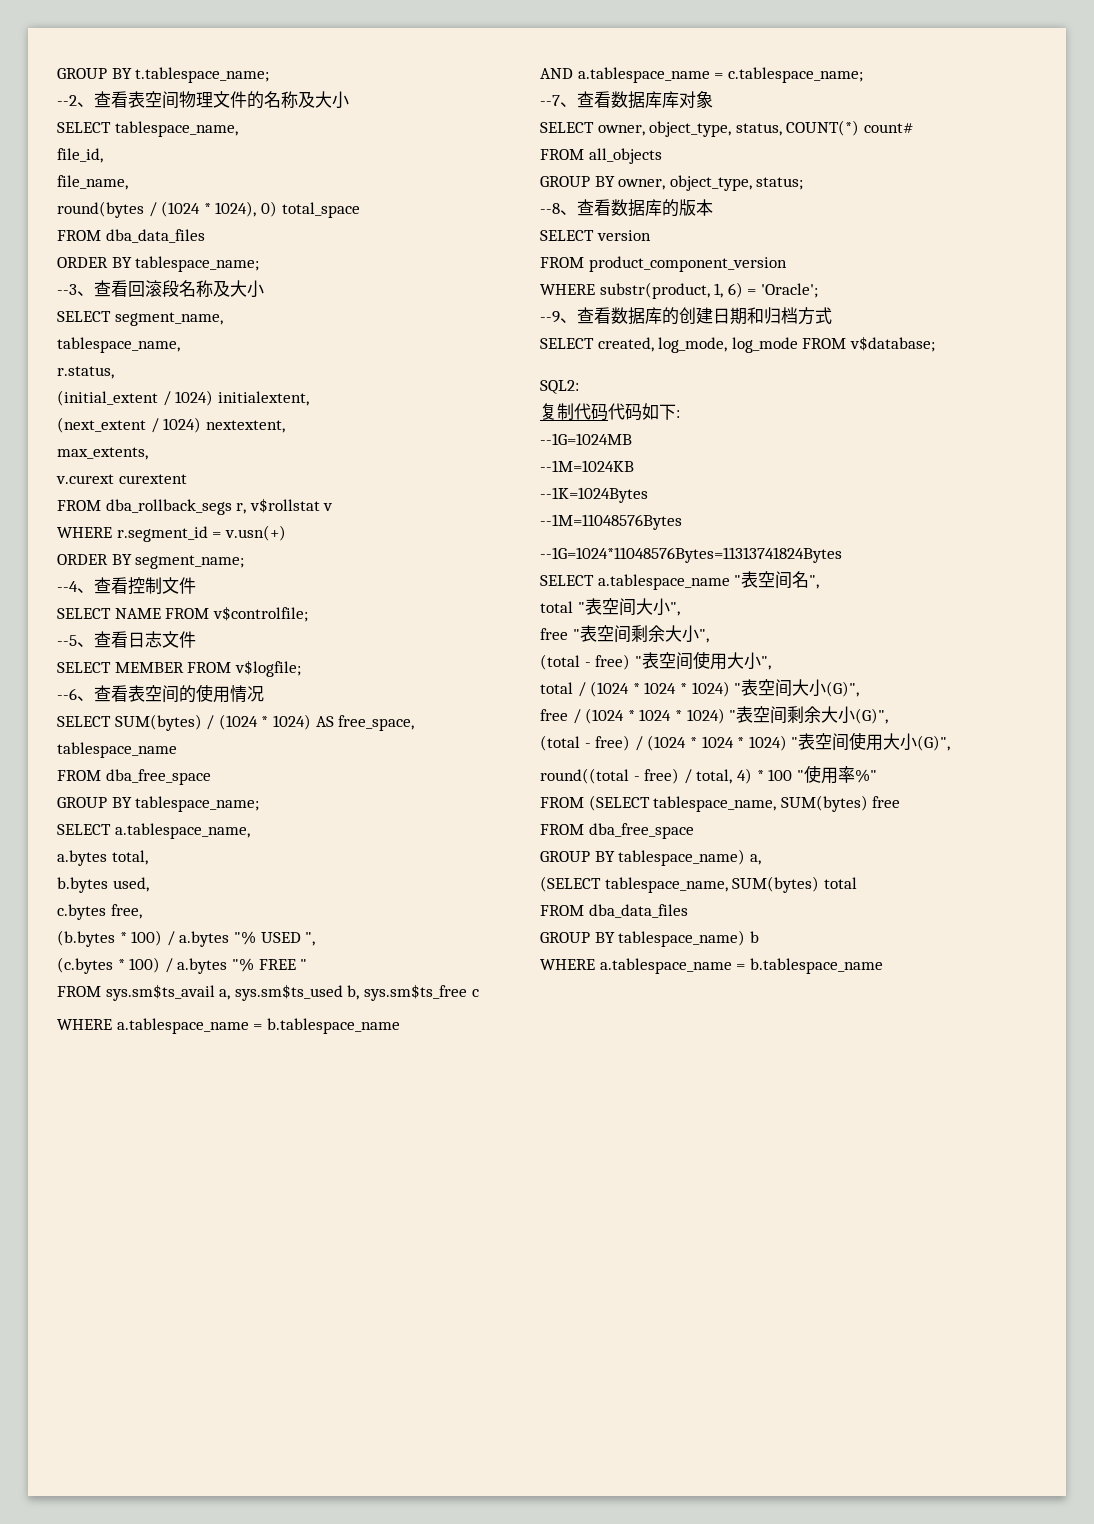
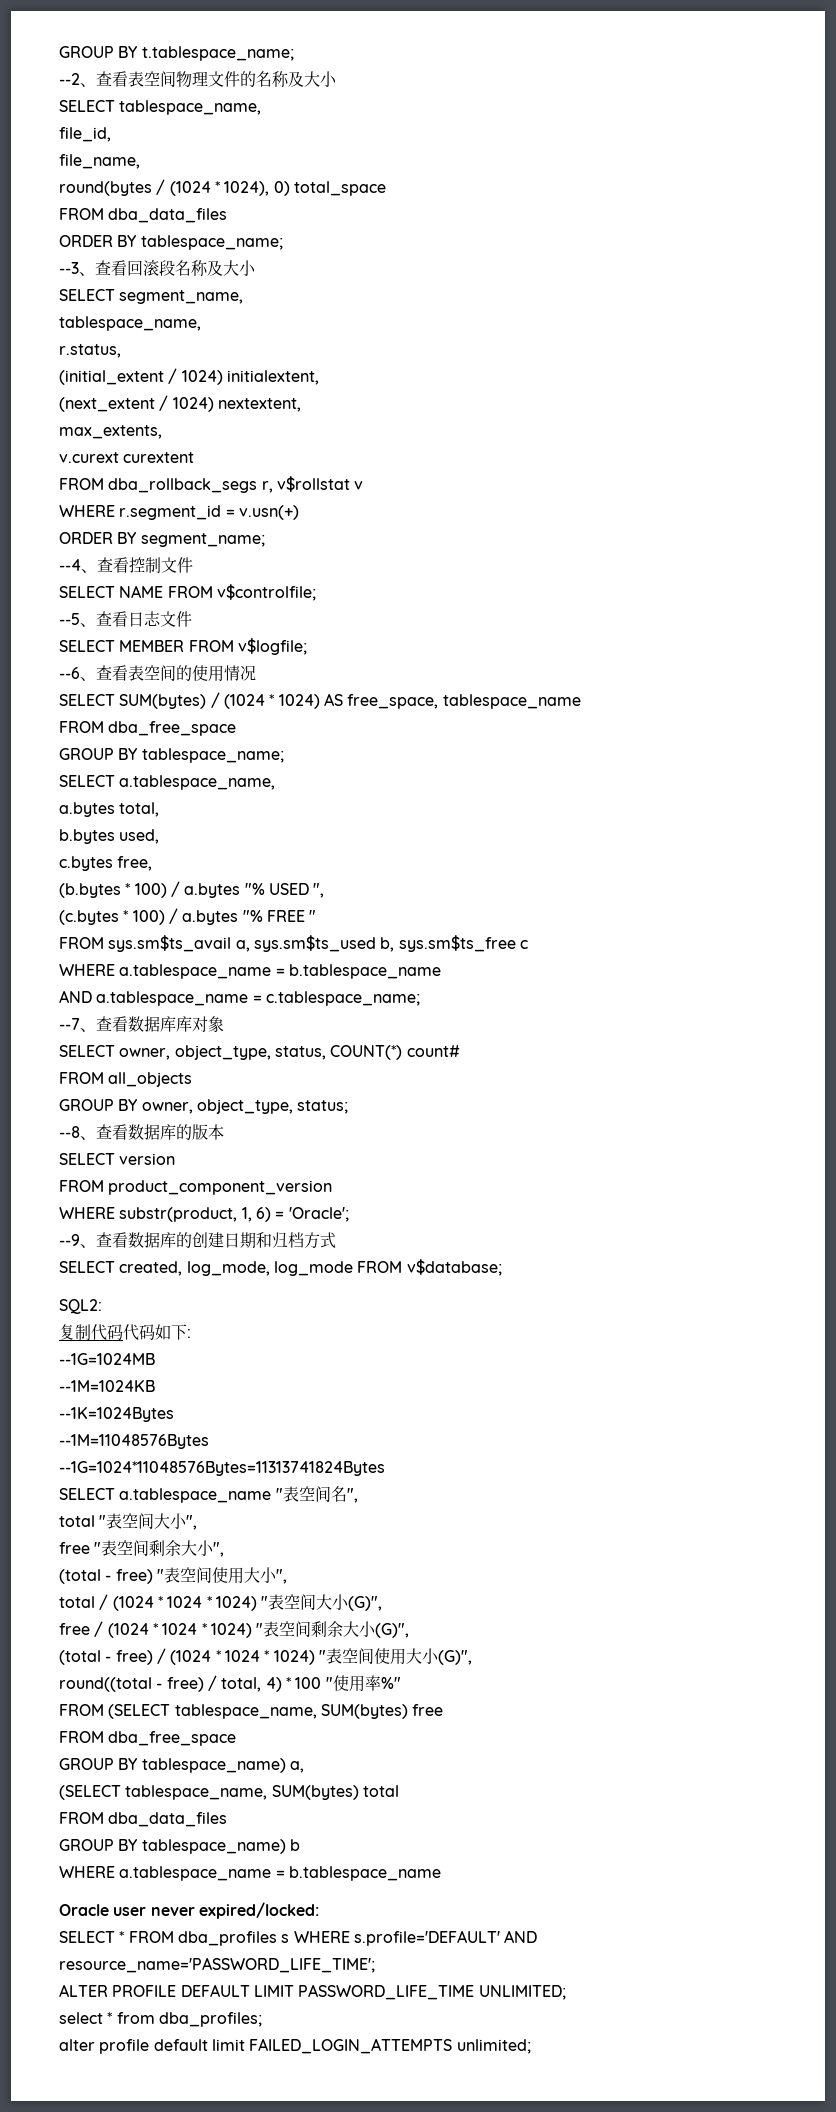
+ Oracle user never expired/locked:
+ SELECT * FROM dba_profiles s WHERE s.profile='DEFAULT' AND resource_name='PASSWORD_LIFE_TIME';
+ ALTER PROFILE DEFAULT LIMIT PASSWORD_LIFE_TIME UNLIMITED;
+ select * from dba_profiles;
+ alter profile default limit FAILED_LOGIN_ATTEMPTS unlimited;

